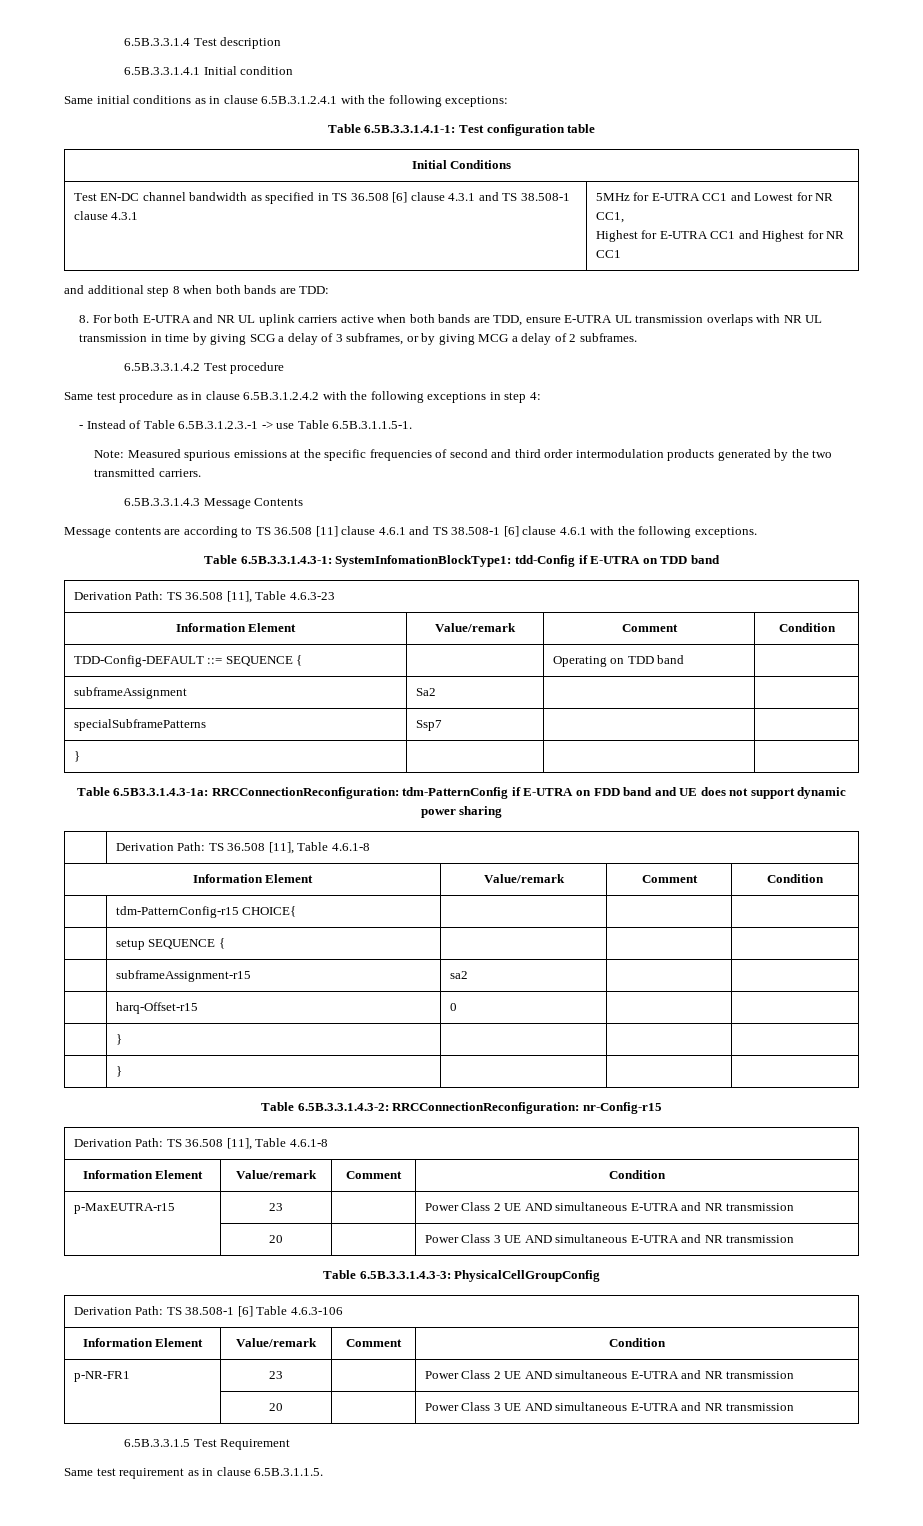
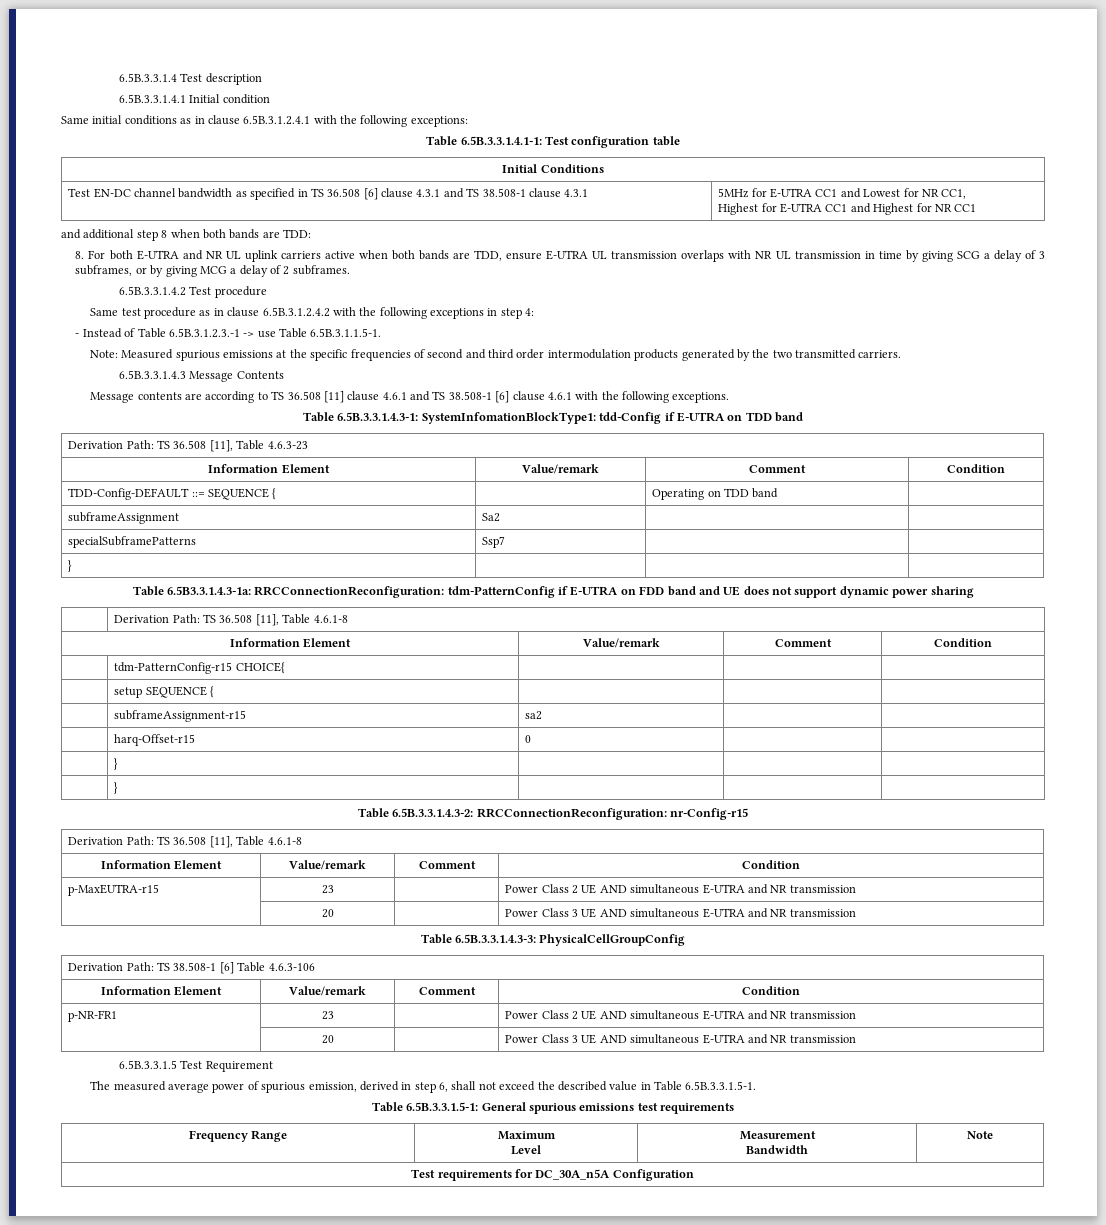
- Same test requirement as in clause 6.5B.3.1.1.5.
+ The measured average power of spurious emission, derived in step 6, shall not exceed the described value in Table 6.5B.3.3.1.5-1.
+ Table 6.5B.3.3.1.5-1: General spurious emissions test requirements
+ Frequency Range | Maximum
+ Level | Measurement
+ Bandwidth | Note
+ Test requirements for DC_30A_n5A Configuration

